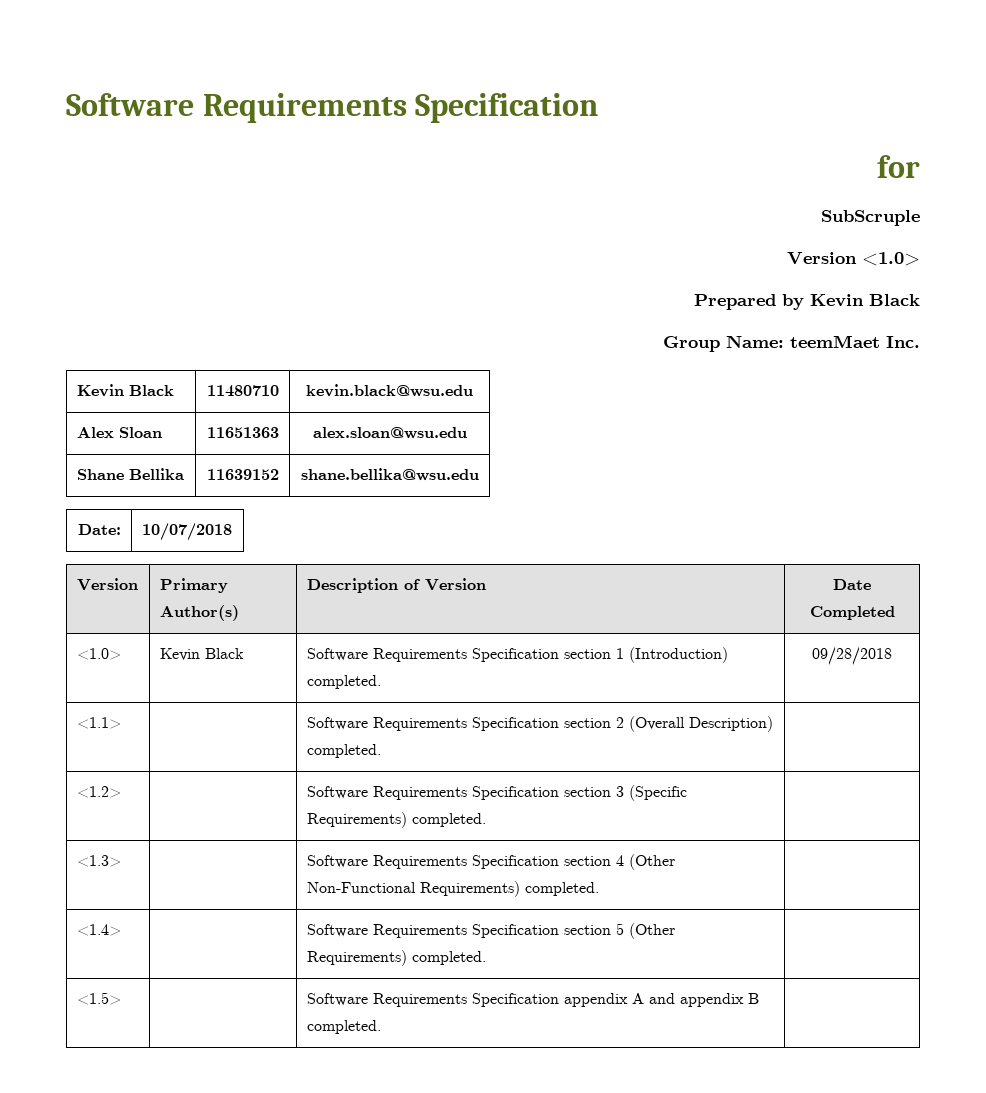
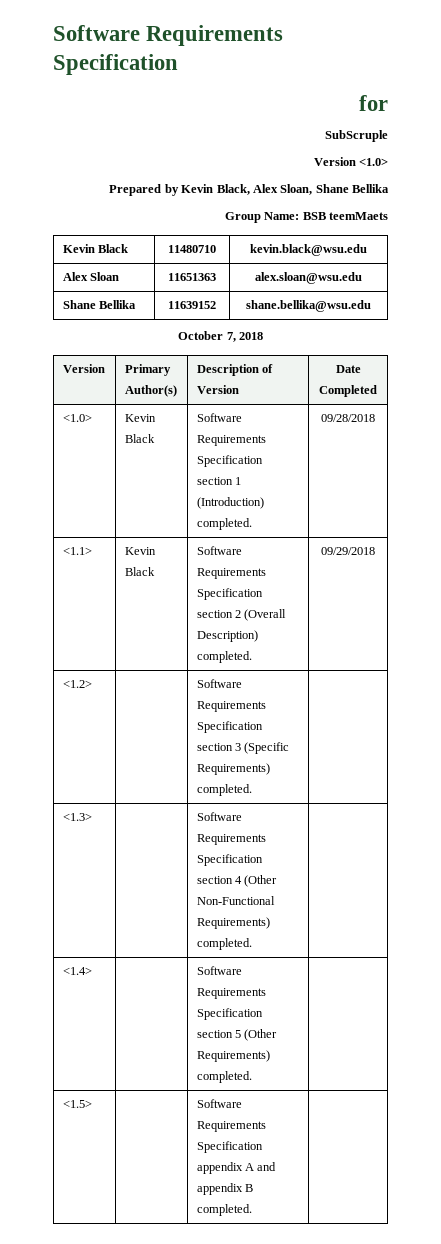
- Prepared by Kevin Black
+ Prepared by Kevin Black, Alex Sloan, Shane Bellika
- Group Name: teemMaet Inc.
+ Group Name: BSB teemMaets
- Date: | 10/07/2018
+ October 7, 2018
- <1.1> | | Software Requirements Specification section 2 (Overall Description) completed. |
+ <1.1> | Kevin Black | Software Requirements Specification section 2 (Overall Description) completed. | 09/29/2018

